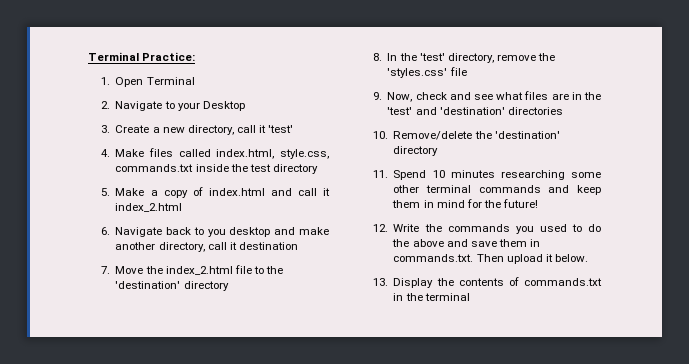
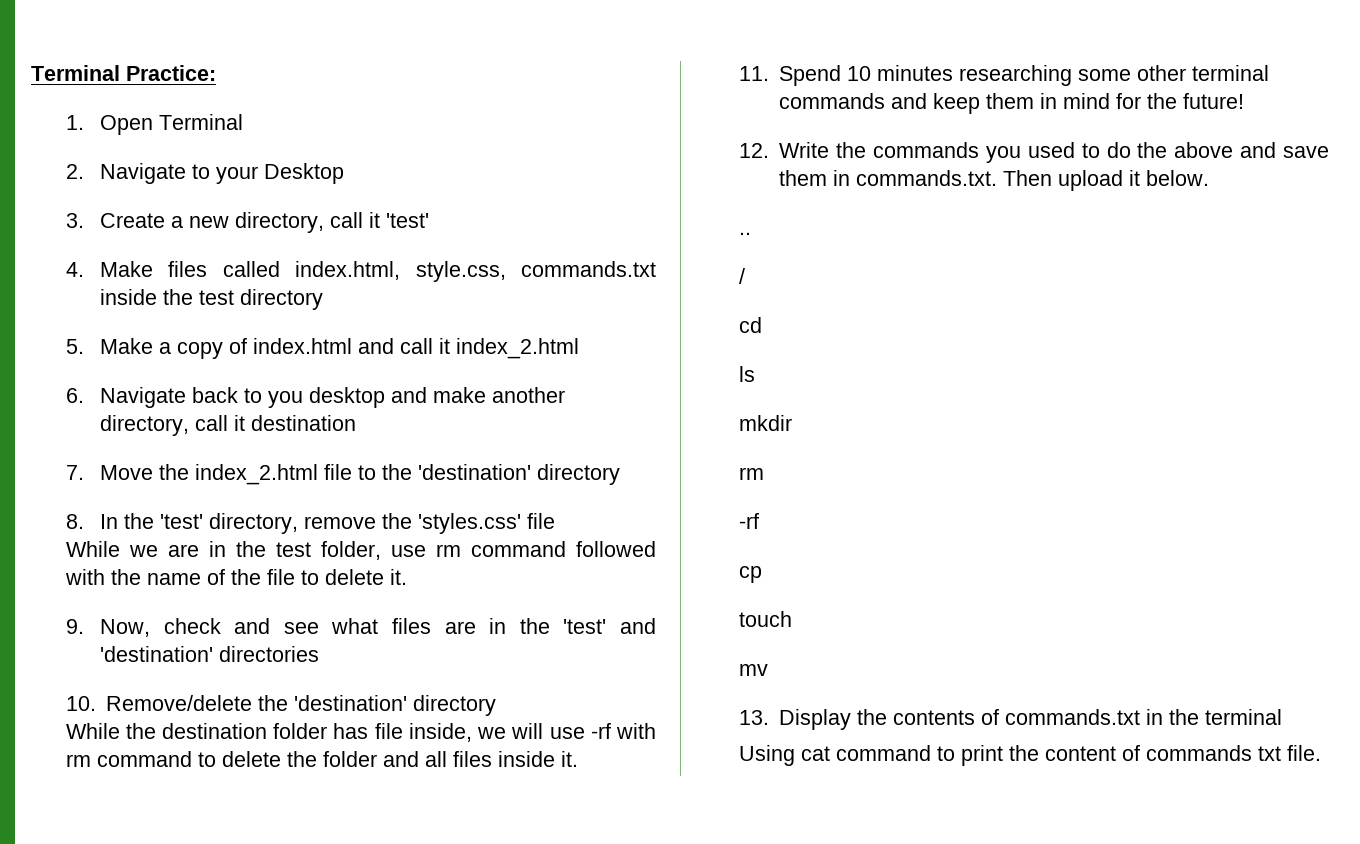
+ While we are in the test folder, use rm command followed with the name of the file to delete it.
+ While the destination folder has file inside, we will use -rf with rm command to delete the folder and all files inside it.
+ ..
+ /
+ cd
+ ls
+ mkdir
+ rm
+ -rf
+ cp
+ touch
+ mv
+ Using cat command to print the content of commands txt file.

